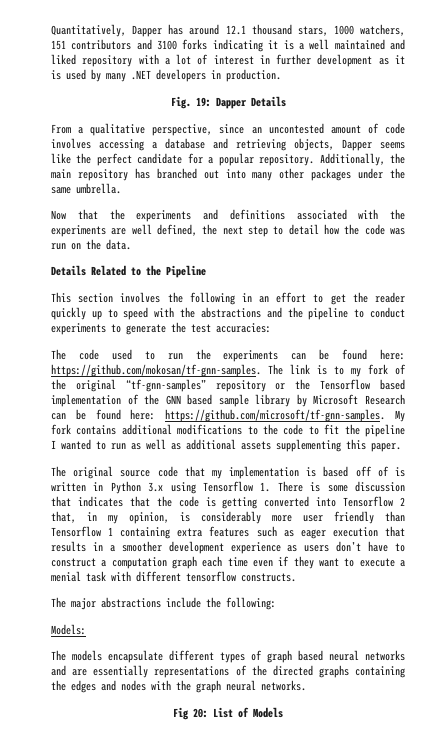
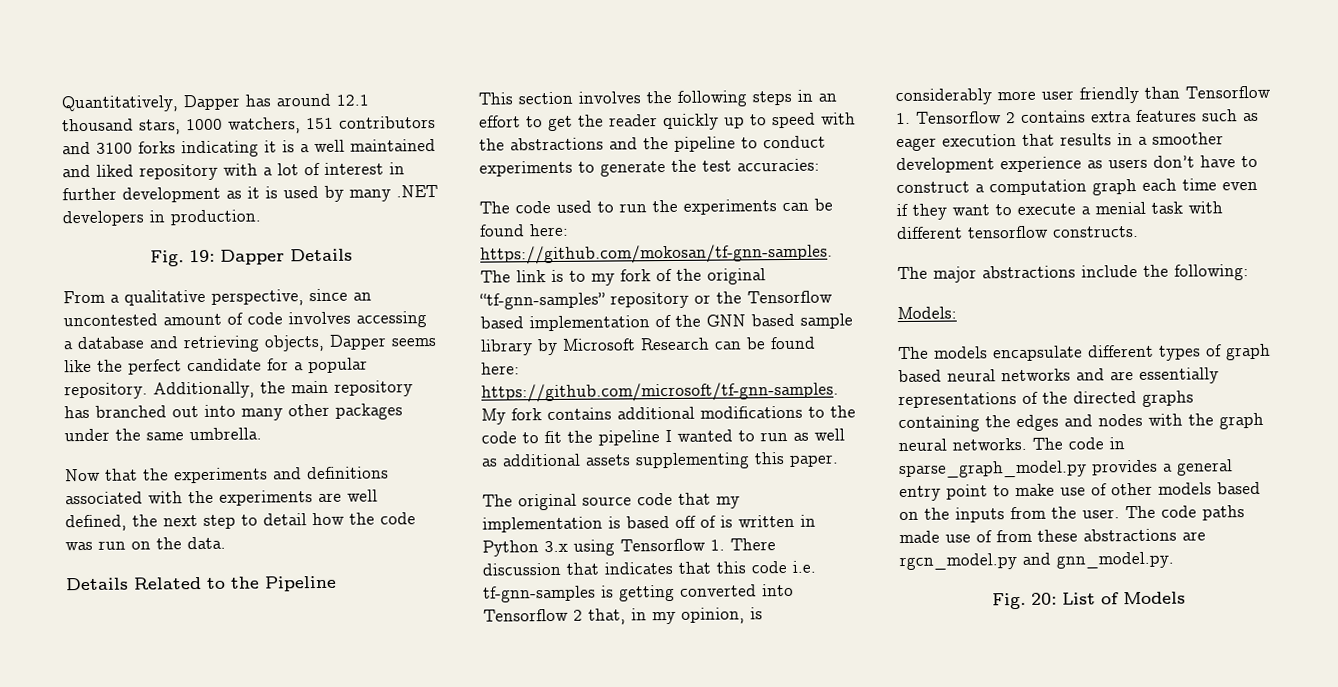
- This section involves the following in an effort to get the reader quickly up to speed with the abstractions and the pipeline to conduct experiments to generate the test accuracies:
+ This section involves the following steps in an effort to get the reader quickly up to speed with the abstractions and the pipeline to conduct experiments to generate the test accuracies:
- The original source code that my implementation is based off of is written in Python 3.x using Tensorflow 1. There is some discussion that indicates that the code is getting converted into Tensorflow 2 that, in my opinion, is considerably more user friendly than Tensorflow 1 containing extra features such as eager execution that results in a smoother development experience as users don’t have to construct a computation graph each time even if they want to execute a menial task with different tensorflow constructs.
+ The original source code that my implementation is based off of is written in Python 3.x using Tensorflow 1. There discussion that indicates that this code i.e. tf-gnn-samples is getting converted into Tensorflow 2 that, in my opinion, is considerably more user friendly than Tensorflow 1. Tensorflow 2 contains extra features such as eager execution that results in a smoother development experience as users don’t have to construct a computation graph each time even if they want to execute a menial task with different tensorflow constructs.
- The models encapsulate different types of graph based neural networks and are essentially representations of the directed graphs containing the edges and nodes with the graph neural networks.
- Fig 20: List of Models
+ The models encapsulate different types of graph based neural networks and are essentially representations of the directed graphs containing the edges and nodes with the graph neural networks. The code in sparse_graph_model.py provides a general entry point to make use of other models based on the inputs from the user. The code paths made use of from these abstractions are rgcn_model.py and gnn_model.py.
+ Fig. 20: List of Models

